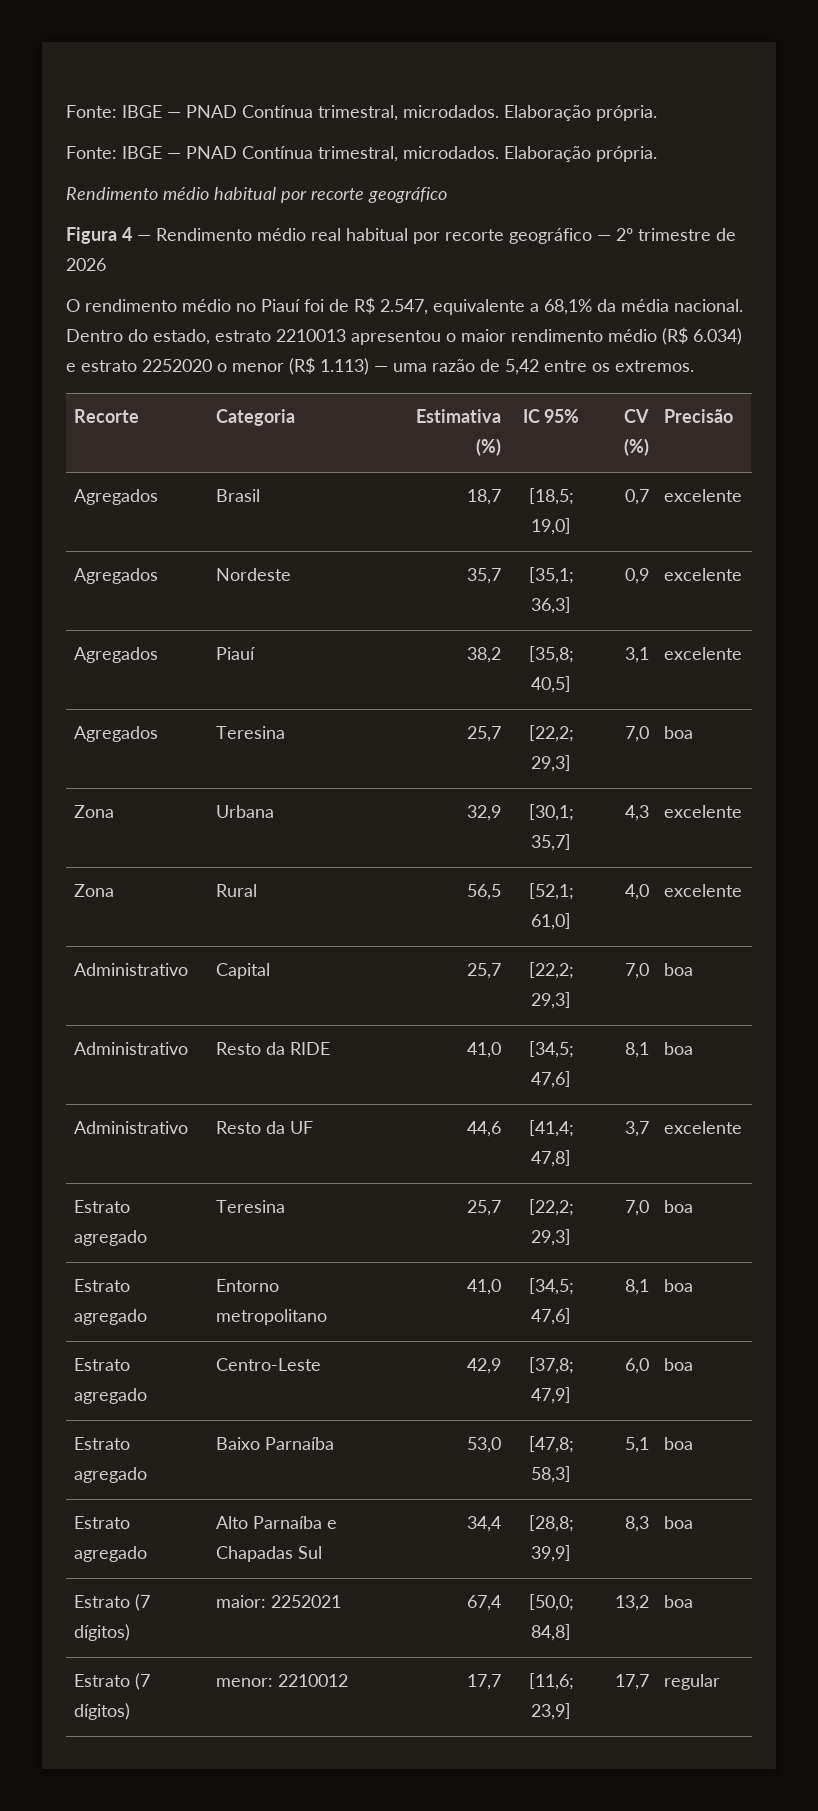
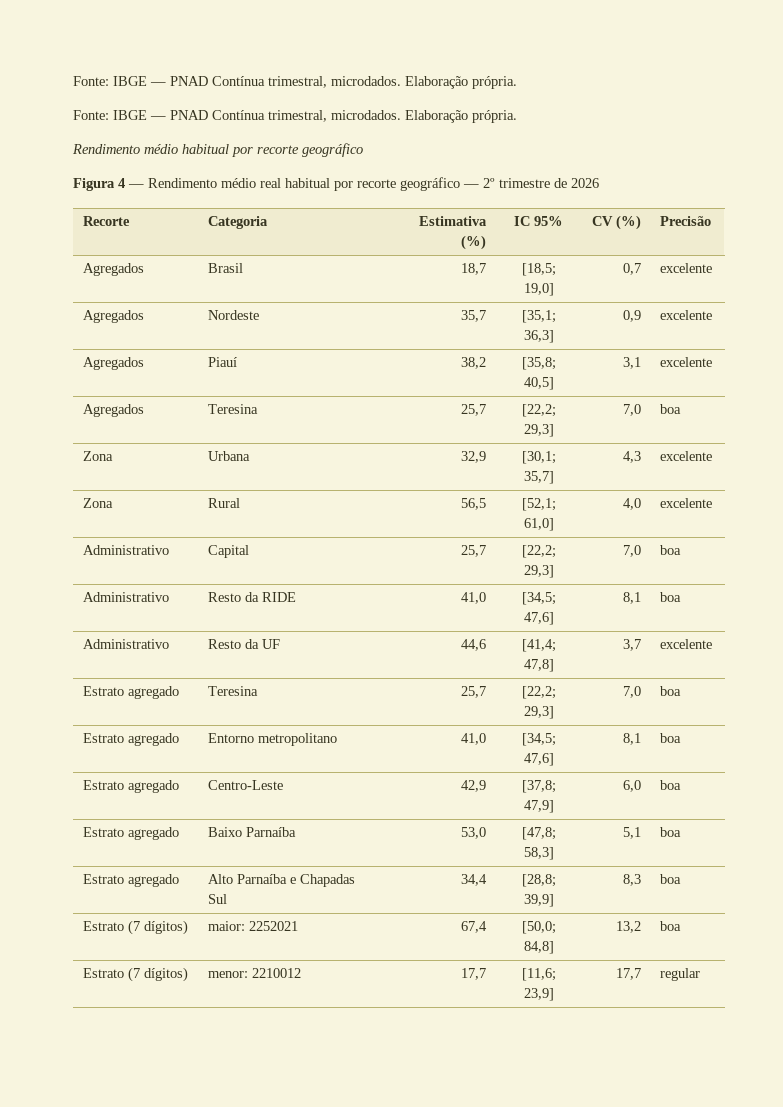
- O rendimento médio no Piauí foi de R$ 2.547, equivalente a 68,1% da média nacional. Dentro do estado, estrato 2210013 apresentou o maior rendimento médio (R$ 6.034) e estrato 2252020 o menor (R$ 1.113) — uma razão de 5,42 entre os extremos.

